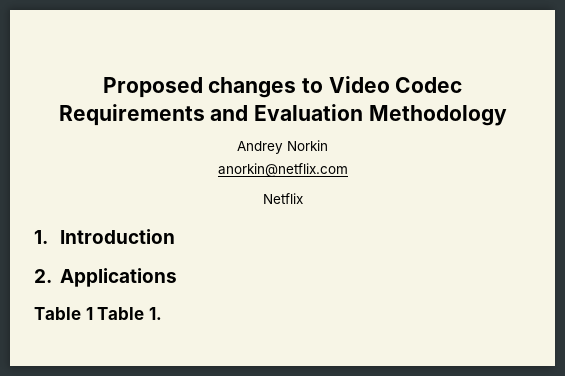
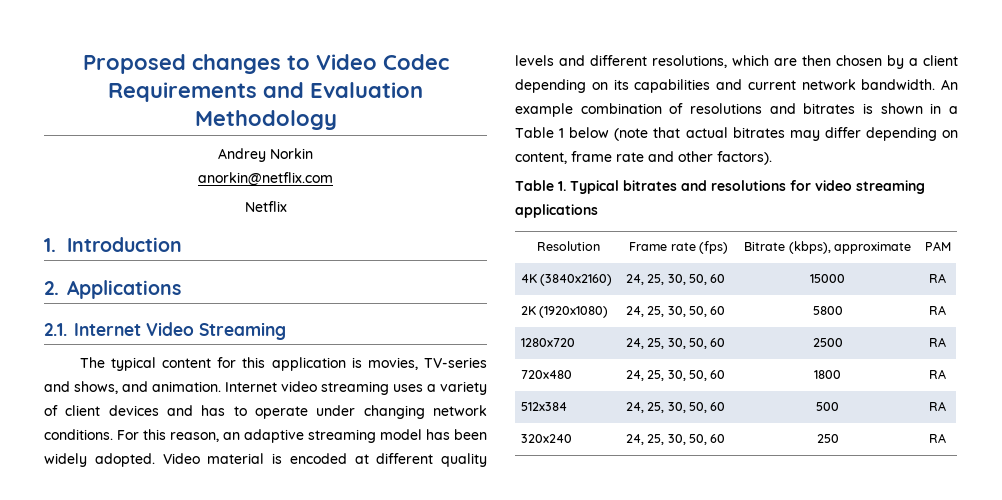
- Table 1 Table 1.
+ 2.1. Internet Video Streaming
+ The typical content for this application is movies, TV-series and shows, and animation. Internet video streaming uses a variety of client devices and has to operate under changing network conditions. For this reason, an adaptive streaming model has been widely adopted. Video material is encoded at different quality levels and different resolutions, which are then chosen by a client depending on its capabilities and current network bandwidth. An example combination of resolutions and bitrates is shown in a Table 1 below (note that actual bitrates may differ depending on content, frame rate and other factors).
+ Table 1. Typical bitrates and resolutions for video streaming applications
+ Resolution | Frame rate (fps) | Bitrate (kbps), approximate | PAM
+ 4K (3840x2160) | 24, 25, 30, 50, 60 | 15000 | RA
+ 2K (1920x1080) | 24, 25, 30, 50, 60 | 5800 | RA
+ 1280x720 | 24, 25, 30, 50, 60 | 2500 | RA
+ 720x480 | 24, 25, 30, 50, 60 | 1800 | RA
+ 512x384 | 24, 25, 30, 50, 60 | 500 | RA
+ 320x240 | 24, 25, 30, 50, 60 | 250 | RA

